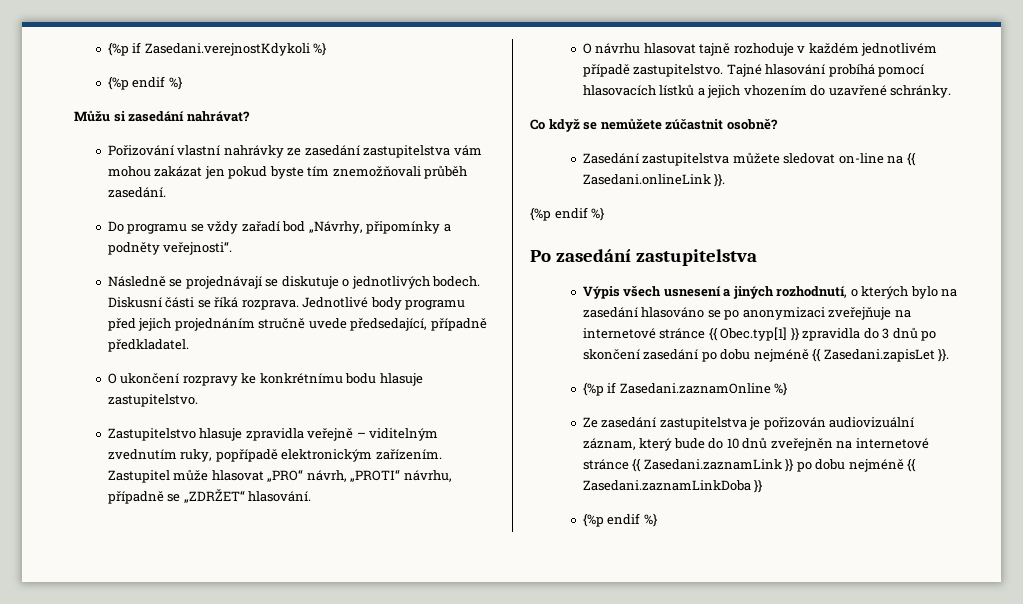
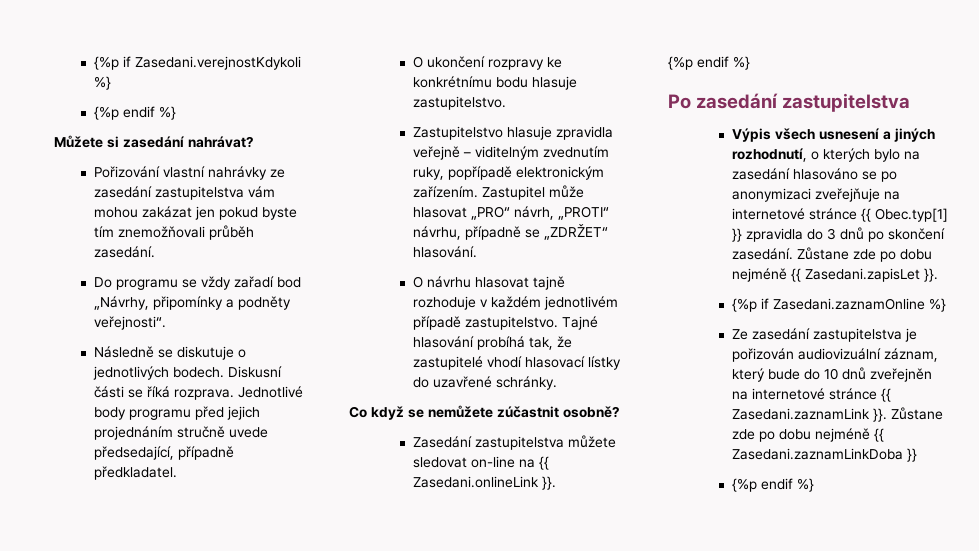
- Můžu si zasedání nahrávat?
+ Můžete si zasedání nahrávat?
- Následně se projednávají se diskutuje o jednotlivých bodech.
+ Následně se diskutuje o jednotlivých bodech.
- Tajné hlasování probíhá pomocí hlasovacích lístků a jejich vhozením do uzavřené schránky.
+ Tajné hlasování probíhá tak, že zastupitelé vhodí hlasovací lístky do uzavřené schránky.
- Výpis všech usnesení a jiných rozhodnutí, o kterých bylo na zasedání hlasováno se po anonymizaci zveřejňuje na internetové stránce {{ Obec.typ[1] }} zpravidla do 3 dnů po skončení zasedání po dobu nejméně {{ Zasedani.zapisLet }}.
+ Výpis všech usnesení a jiných rozhodnutí, o kterých bylo na zasedání hlasováno se po anonymizaci zveřejňuje na internetové stránce {{ Obec.typ[1] }} zpravidla do 3 dnů po skončení zasedání. Zůstane zde po dobu nejméně {{ Zasedani.zapisLet }}.
- Ze zasedání zastupitelstva je pořizován audiovizuální záznam, který bude do 10 dnů zveřejněn na internetové stránce {{ Zasedani.zaznamLink }} po dobu nejméně {{ Zasedani.zaznamLinkDoba }}
+ Ze zasedání zastupitelstva je pořizován audiovizuální záznam, který bude do 10 dnů zveřejněn na internetové stránce {{ Zasedani.zaznamLink }}. Zůstane zde po dobu nejméně {{ Zasedani.zaznamLinkDoba }}

